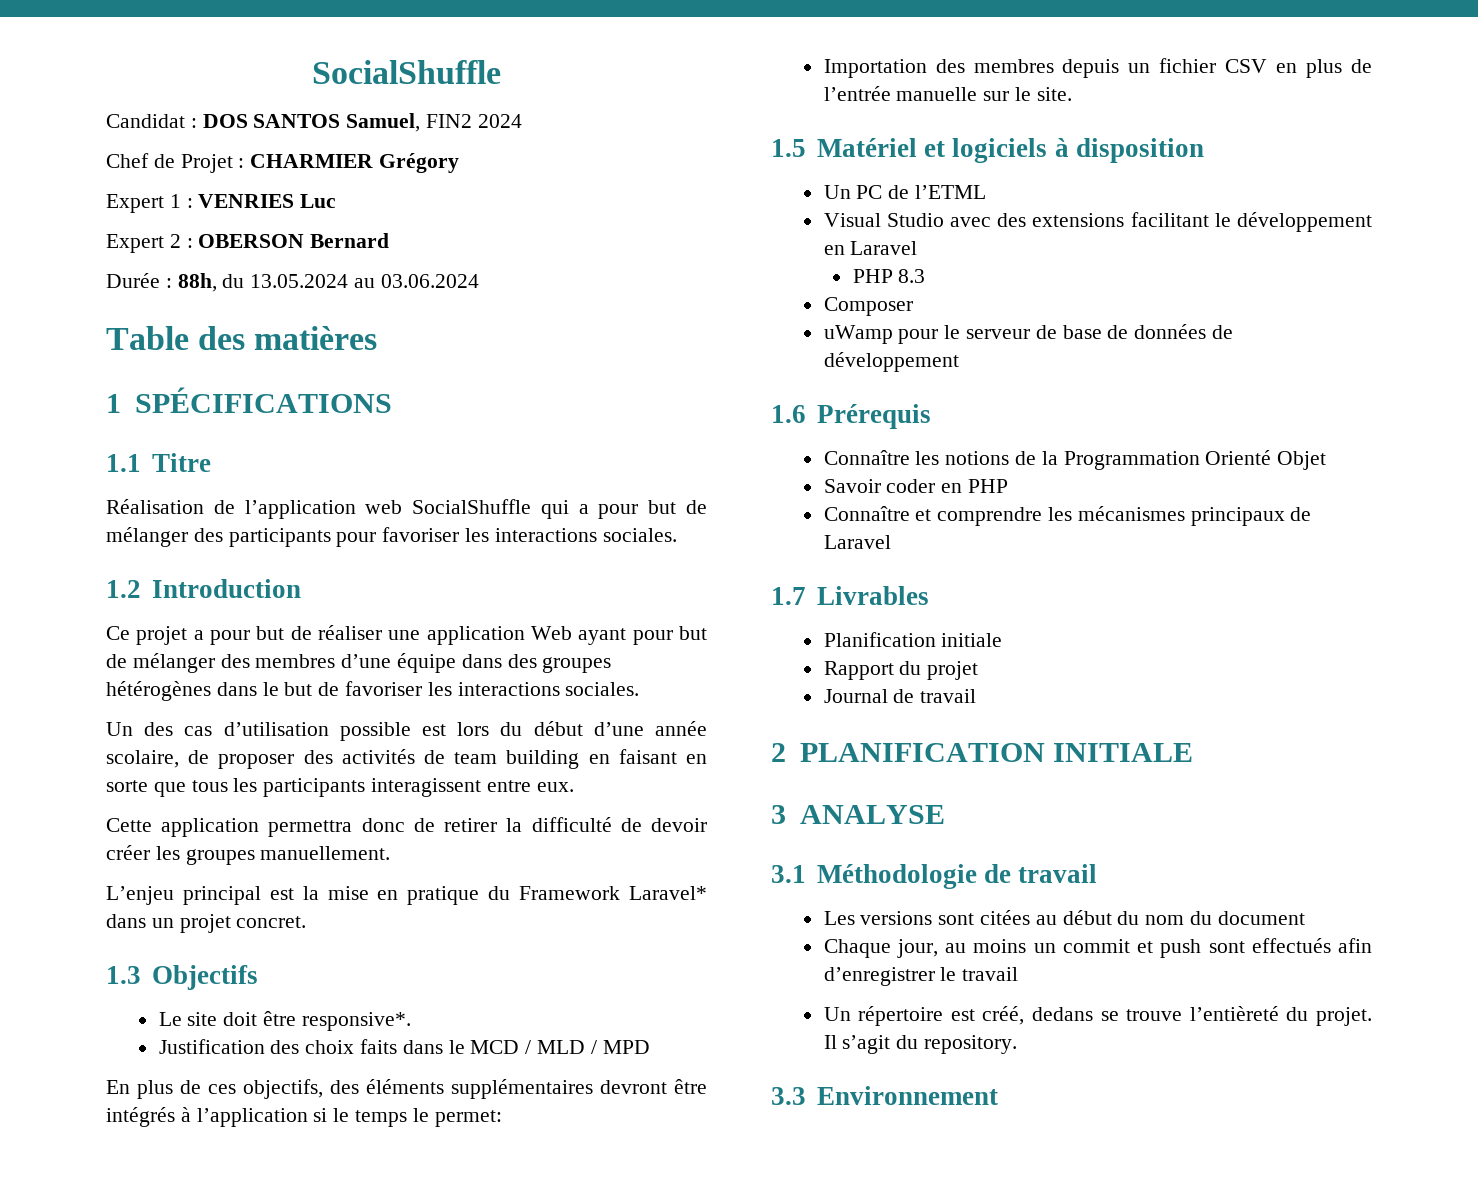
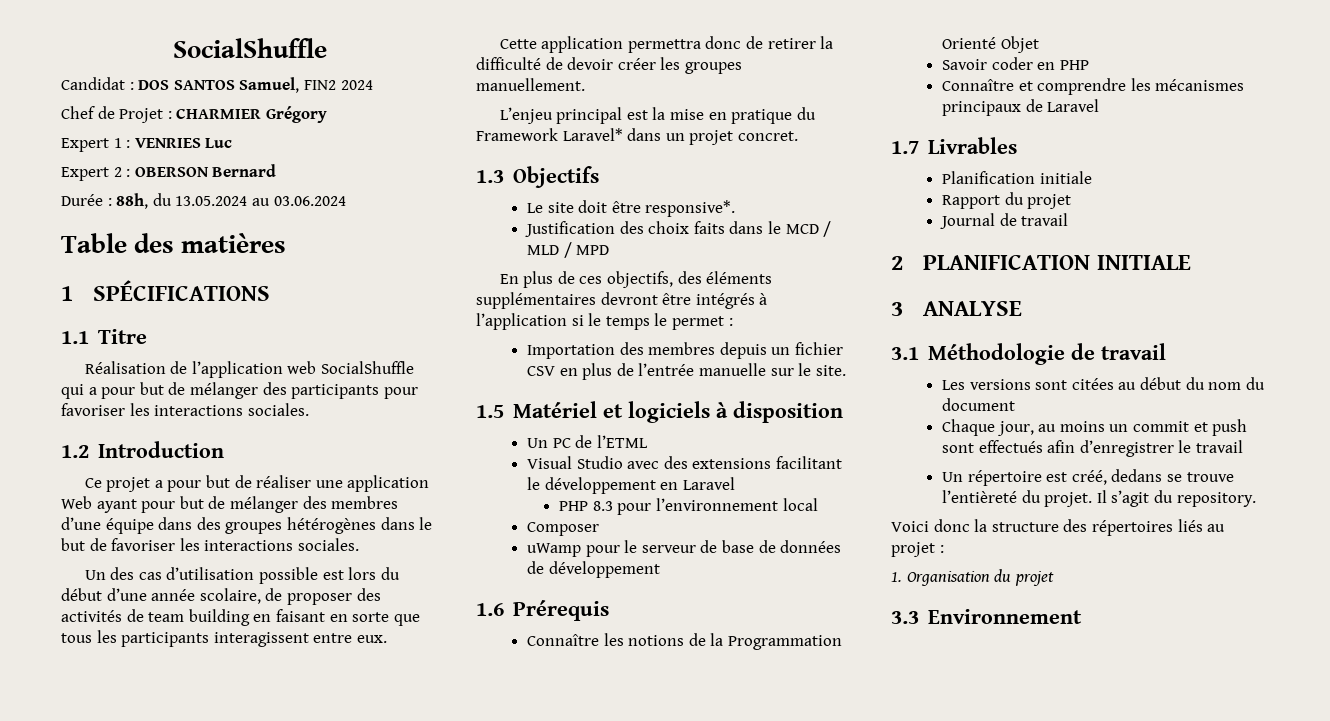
- En plus de ces objectifs, des éléments supplémentaires devront être intégrés à l’application si le temps le permet:
+ En plus de ces objectifs, des éléments supplémentaires devront être intégrés à l’application si le temps le permet :
- PHP 8.3
+ PHP 8.3 pour l’environnement local
+ Voici donc la structure des répertoires liés au projet :
+ 1. Organisation du projet

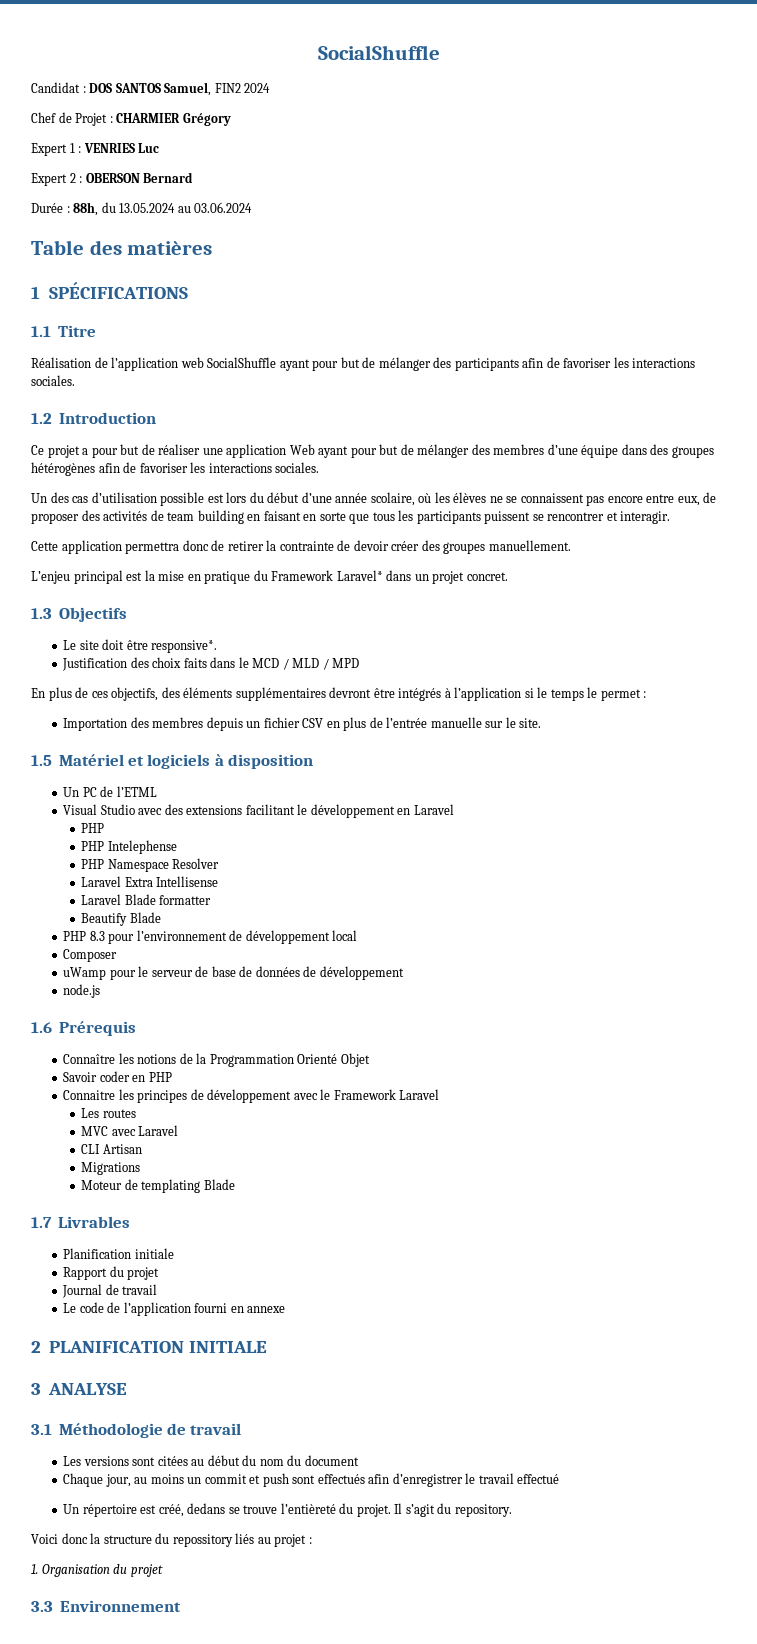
- Réalisation de l’application web SocialShuffle qui a pour but de mélanger des participants pour favoriser les interactions sociales.
+ Réalisation de l’application web SocialShuffle ayant pour but de mélanger des participants afin de favoriser les interactions sociales.
- Ce projet a pour but de réaliser une application Web ayant pour but de mélanger des membres d’une équipe dans des groupes hétérogènes dans le but de favoriser les interactions sociales.
+ Ce projet a pour but de réaliser une application Web ayant pour but de mélanger des membres d’une équipe dans des groupes hétérogènes afin de favoriser les interactions sociales.
- Un des cas d’utilisation possible est lors du début d’une année scolaire, de proposer des activités de team building en faisant en sorte que tous les participants interagissent entre eux.
+ Un des cas d’utilisation possible est lors du début d’une année scolaire, où les élèves ne se connaissent pas encore entre eux, de proposer des activités de team building en faisant en sorte que tous les participants puissent se rencontrer et interagir.
- Cette application permettra donc de retirer la difficulté de devoir créer les groupes manuellement.
+ Cette application permettra donc de retirer la contrainte de devoir créer des groupes manuellement.
  Visual Studio avec des extensions facilitant le développement en Laravel
- PHP 8.3 pour l’environnement local
+ PHP
+ PHP Intelephense
+ PHP Namespace Resolver
+ Laravel Extra Intellisense
+ Laravel Blade formatter
+ Beautify Blade
+ PHP 8.3 pour l’environnement de développement local
+ node.js
- Connaître et comprendre les mécanismes principaux de Laravel
+ Connaitre les principes de développement avec le Framework Laravel
+ Les routes
+ MVC avec Laravel
+ CLI Artisan
+ Migrations
+ Moteur de templating Blade
+ Le code de l’application fourni en annexe
- Chaque jour, au moins un commit et push sont effectués afin d’enregistrer le travail
+ Chaque jour, au moins un commit et push sont effectués afin d’enregistrer le travail effectué
- Voici donc la structure des répertoires liés au projet :
+ Voici donc la structure du repossitory liés au projet :

